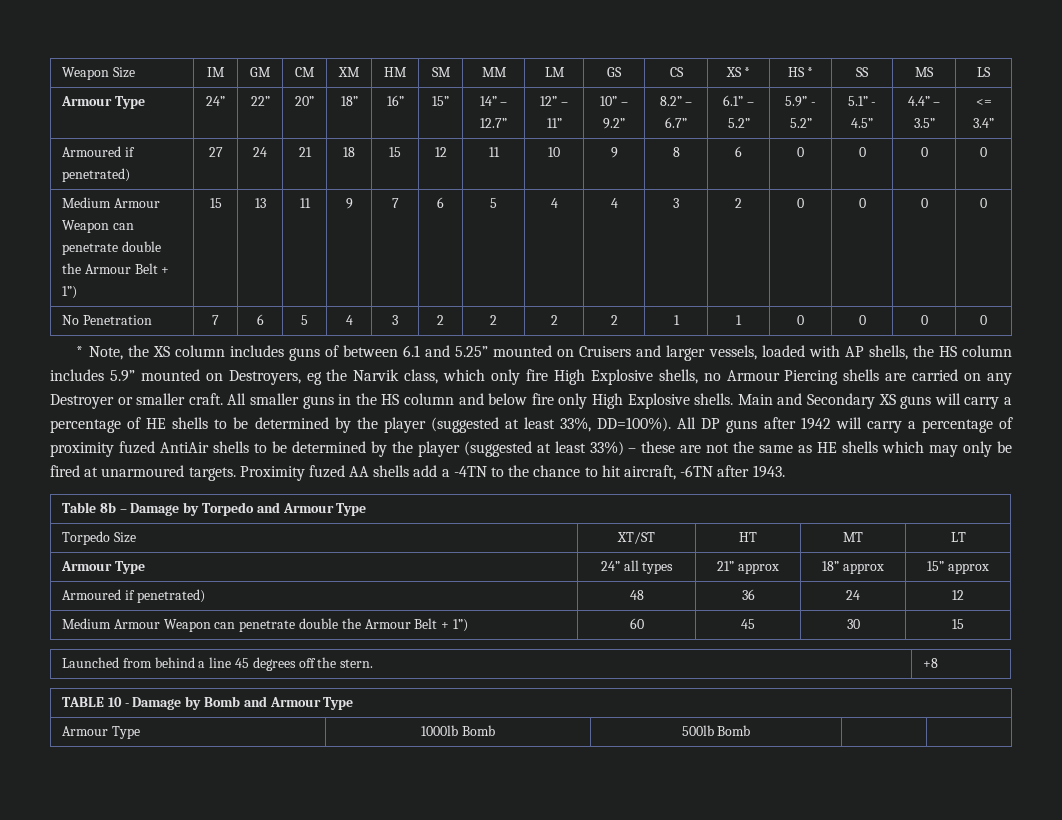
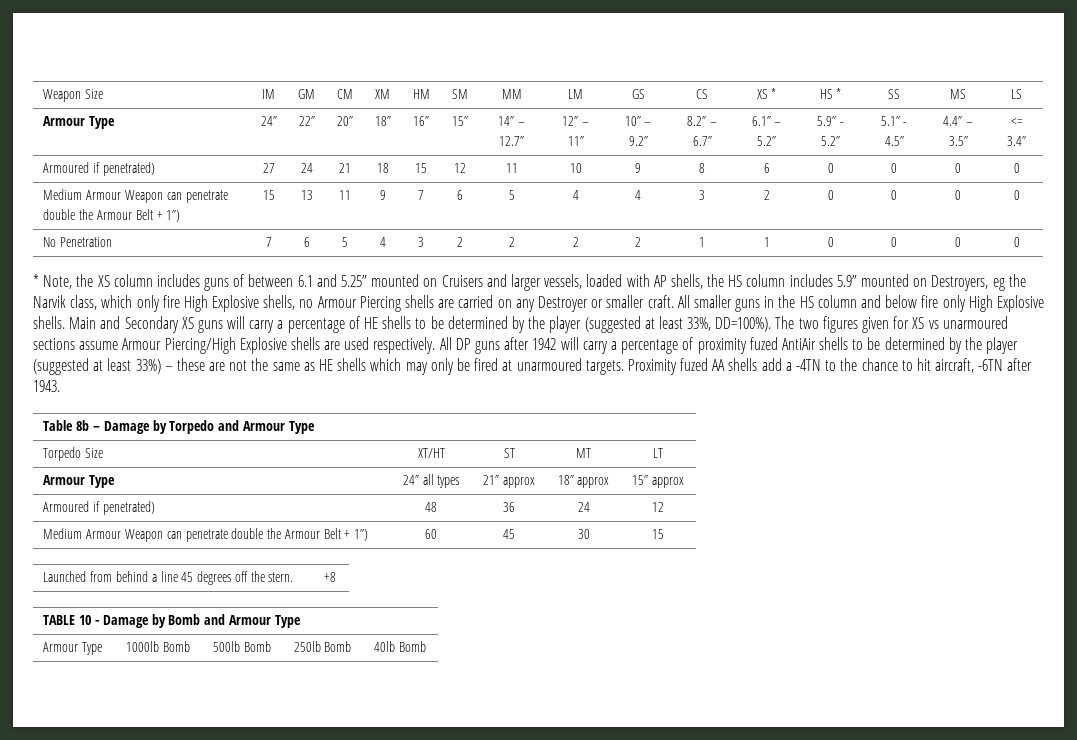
+ The two figures given for XS vs unarmoured sections assume Armour Piercing/High Explosive shells are used respectively.
- Torpedo Size | XT/ST | HT | MT | LT
+ Torpedo Size | XT/HT | ST | MT | LT
- Armour Type | 1000lb Bomb | 500lb Bomb | |
+ Armour Type | 1000lb Bomb | 500lb Bomb | 250lb Bomb | 40lb Bomb

